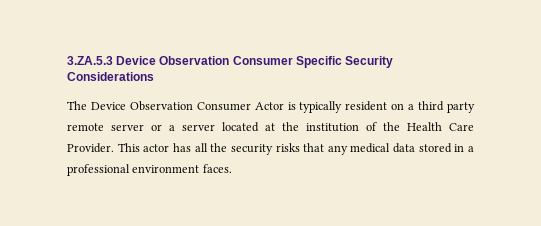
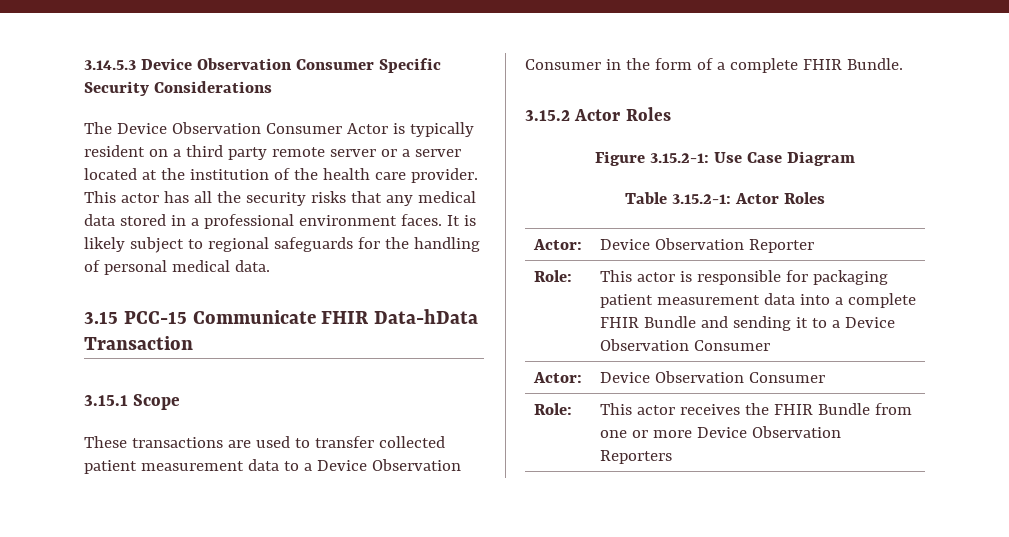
- 3.ZA.5.3 Device Observation Consumer Specific Security Considerations
+ 3.14.5.3 Device Observation Consumer Specific Security Considerations
- The Device Observation Consumer Actor is typically resident on a third party remote server or a server located at the institution of the Health Care Provider.
+ The Device Observation Consumer Actor is typically resident on a third party remote server or a server located at the institution of the health care provider.
+ It is likely subject to regional safeguards for the handling of personal medical data.
+ 3.15 PCC-15 Communicate FHIR Data-hData Transaction
+ 3.15.1 Scope
+ These transactions are used to transfer collected patient measurement data to a Device Observation Consumer in the form of a complete FHIR Bundle.
+ 3.15.2 Actor Roles
+ Figure 3.15.2-1: Use Case Diagram
+ Table 3.15.2-1: Actor Roles
+ Actor: | Device Observation Reporter
+ Role: | This actor is responsible for packaging patient measurement data into a complete FHIR Bundle and sending it to a Device Observation Consumer
+ Actor: | Device Observation Consumer
+ Role: | This actor receives the FHIR Bundle from one or more Device Observation Reporters

